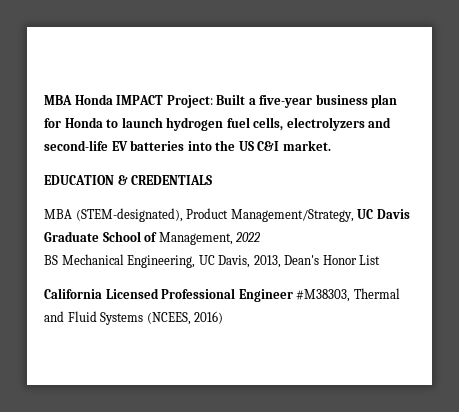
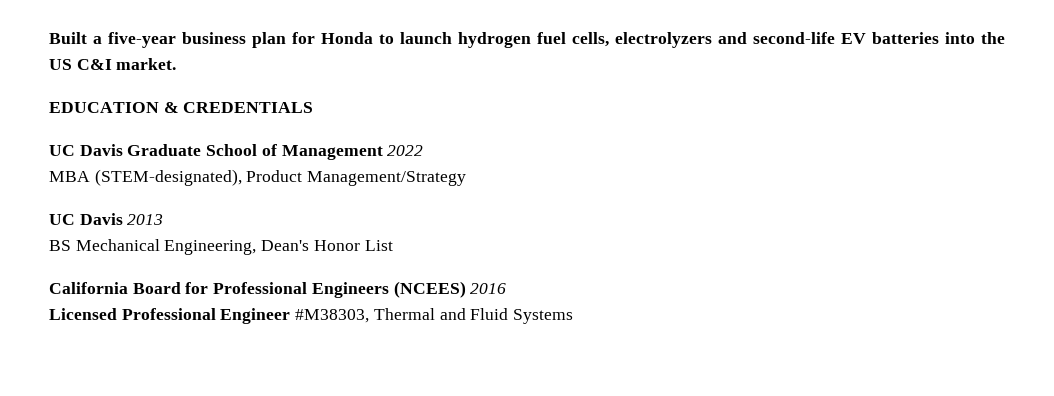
- MBA Honda IMPACT Project: Built a five-year business plan for Honda to launch hydrogen fuel cells, electrolyzers and second-life EV batteries into the US C&I market.
+ Built a five-year business plan for Honda to launch hydrogen fuel cells, electrolyzers and second-life EV batteries into the US C&I market.
- MBA (STEM-designated), Product Management/Strategy, UC Davis Graduate School of Management, 2022
+ UC Davis Graduate School of Management 2022
+ MBA (STEM-designated), Product Management/Strategy
+ UC Davis 2013
- BS Mechanical Engineering, UC Davis, 2013, Dean's Honor List
+ BS Mechanical Engineering, Dean's Honor List
- California Licensed Professional Engineer #M38303, Thermal and Fluid Systems (NCEES, 2016)
+ California Board for Professional Engineers (NCEES) 2016
+ Licensed Professional Engineer #M38303, Thermal and Fluid Systems

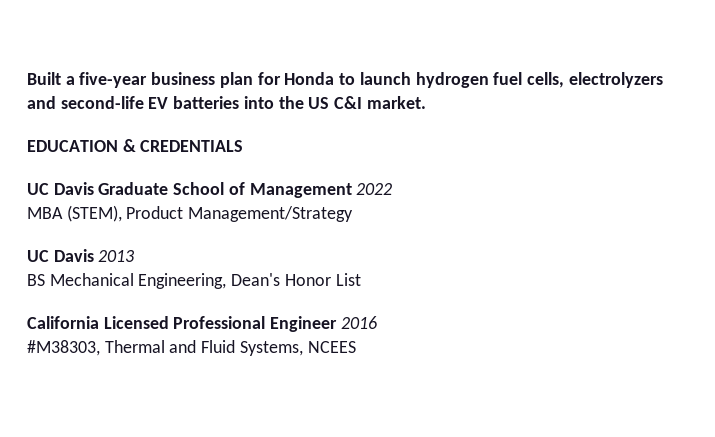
- MBA (STEM-designated), Product Management/Strategy
+ MBA (STEM), Product Management/Strategy
- California Board for Professional Engineers (NCEES) 2016
- Licensed Professional Engineer #M38303, Thermal and Fluid Systems
+ California Licensed Professional Engineer 2016
+ #M38303, Thermal and Fluid Systems, NCEES

